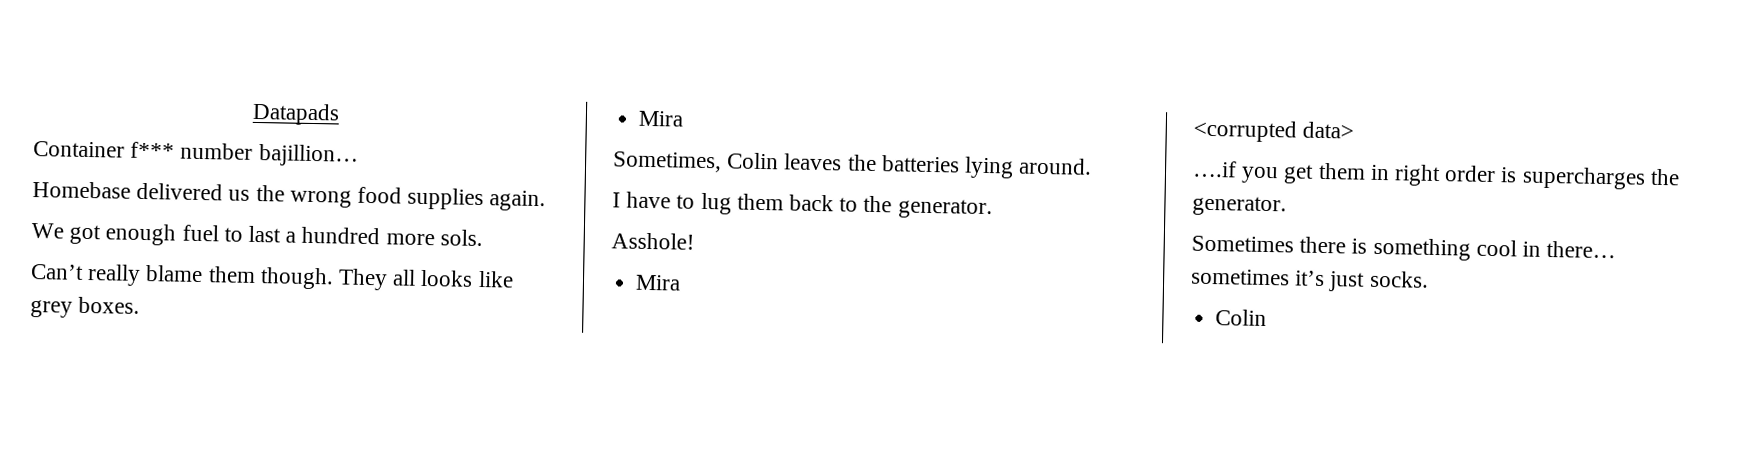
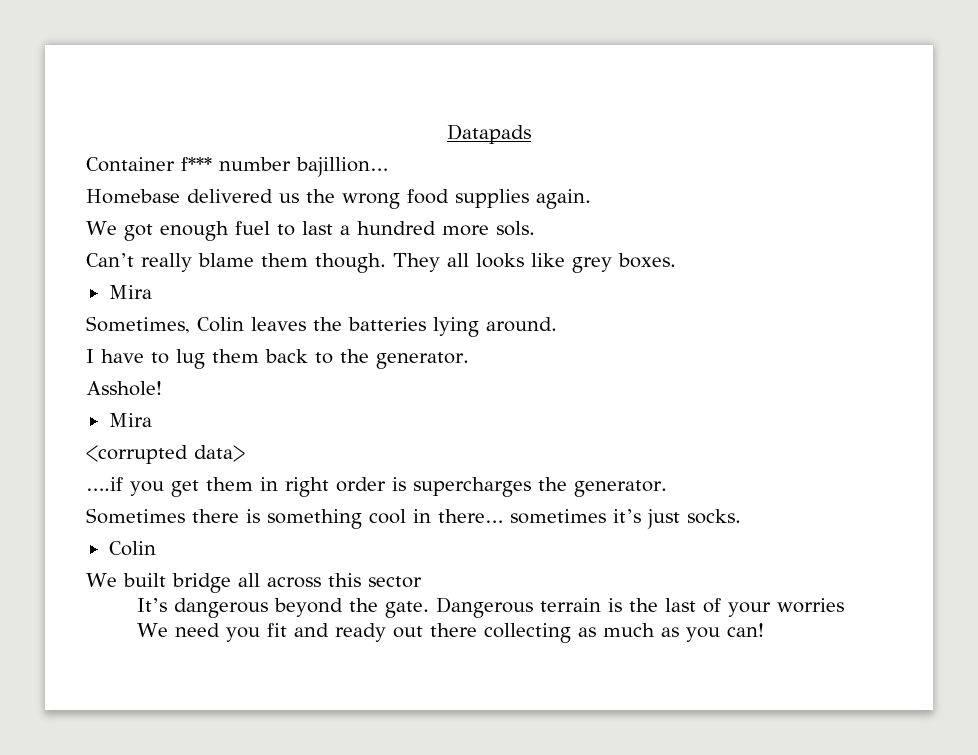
+ We built bridge all across this sector
+ It’s dangerous beyond the gate. Dangerous terrain is the last of your worries
+ We need you fit and ready out there collecting as much as you can!

